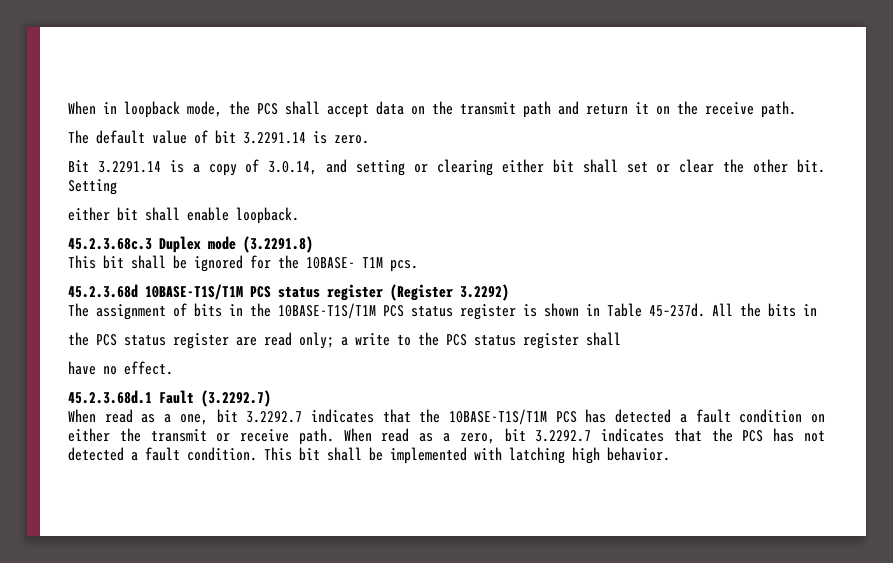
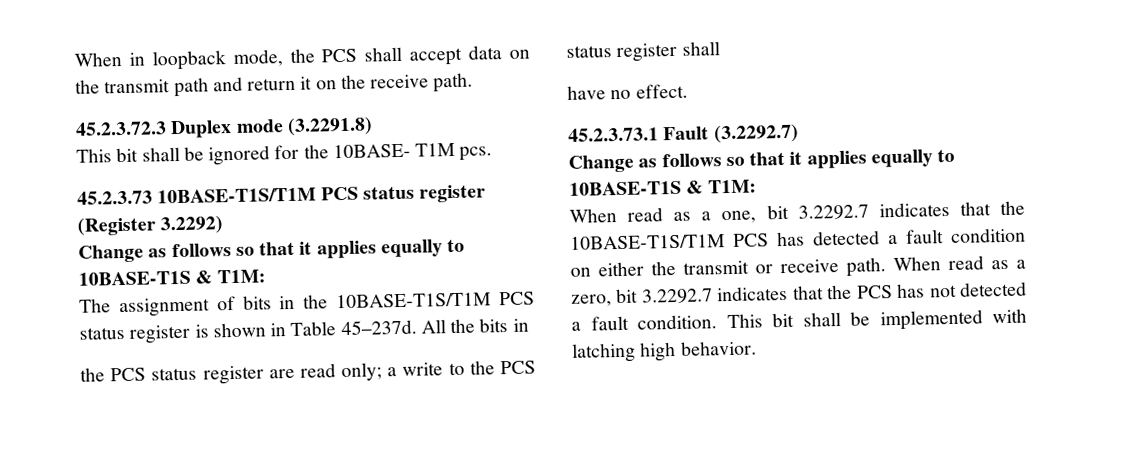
- The default value of bit 3.2291.14 is zero.
- Bit 3.2291.14 is a copy of 3.0.14, and setting or clearing either bit shall set or clear the other bit. Setting
- either bit shall enable loopback.
- 45.2.3.68c.3 Duplex mode (3.2291.8)
+ 45.2.3.72.3 Duplex mode (3.2291.8)
- 45.2.3.68d 10BASE-T1S/T1M PCS status register (Register 3.2292)
+ 45.2.3.73 10BASE-T1S/T1M PCS status register (Register 3.2292)
+ Change as follows so that it applies equally to 10BASE-T1S & T1M:
- 45.2.3.68d.1 Fault (3.2292.7)
+ 45.2.3.73.1 Fault (3.2292.7)
+ Change as follows so that it applies equally to 10BASE-T1S & T1M:

